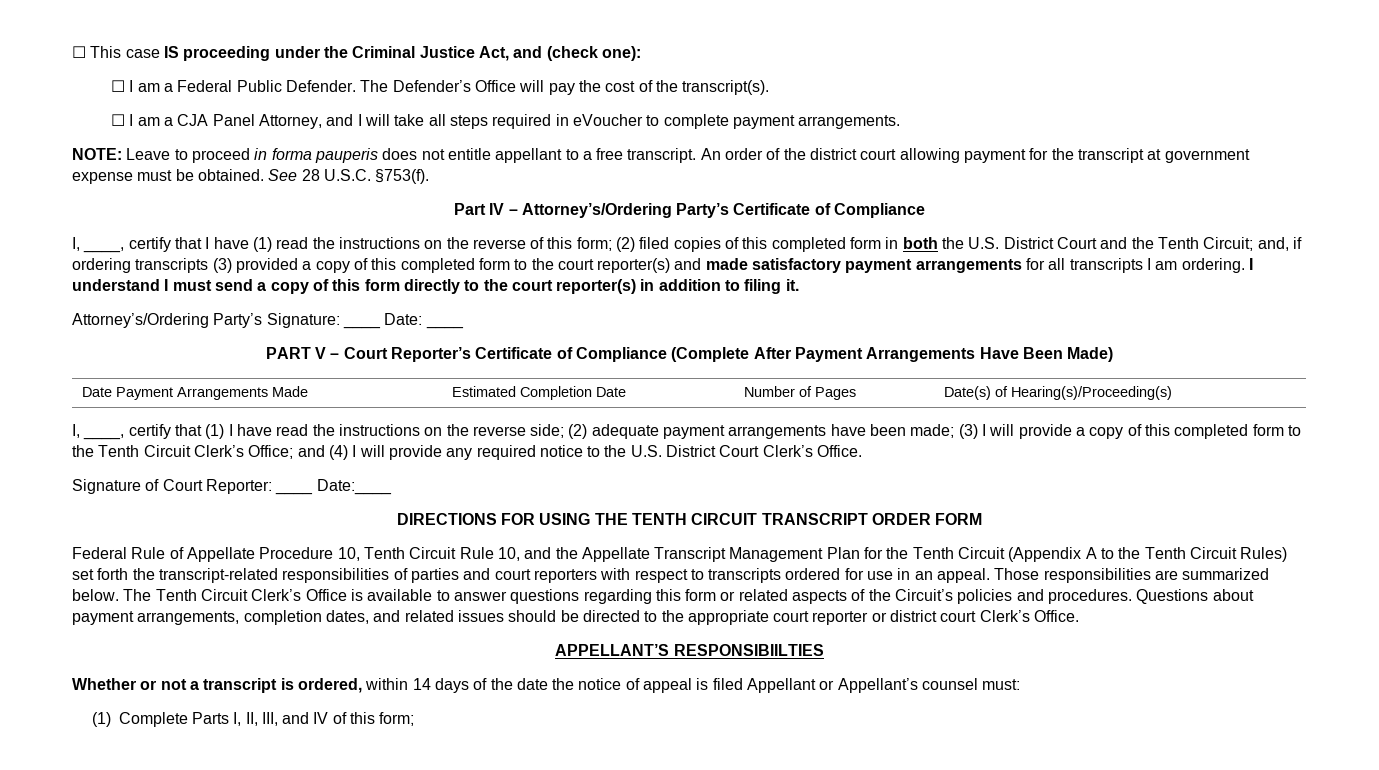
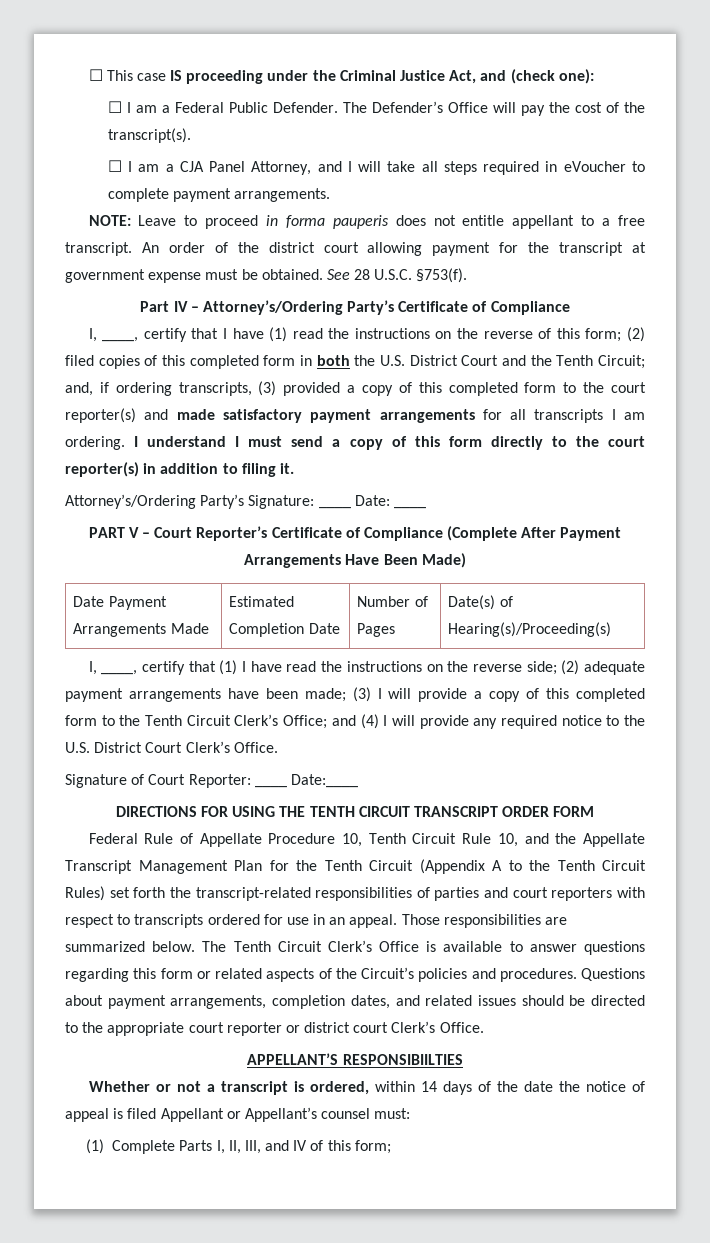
- I, ____, certify that I have (1) read the instructions on the reverse of this form; (2) filed copies of this completed form in both the U.S. District Court and the Tenth Circuit; and, if ordering transcripts (3) provided a copy of this completed form to the court reporter(s) and made satisfactory payment arrangements for all transcripts I am ordering.
+ I, ____, certify that I have (1) read the instructions on the reverse of this form; (2) filed copies of this completed form in both the U.S. District Court and the Tenth Circuit; and, if ordering transcripts, (3) provided a copy of this completed form to the court reporter(s) and made satisfactory payment arrangements for all transcripts I am ordering.

